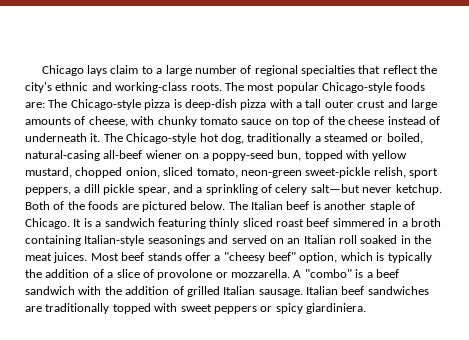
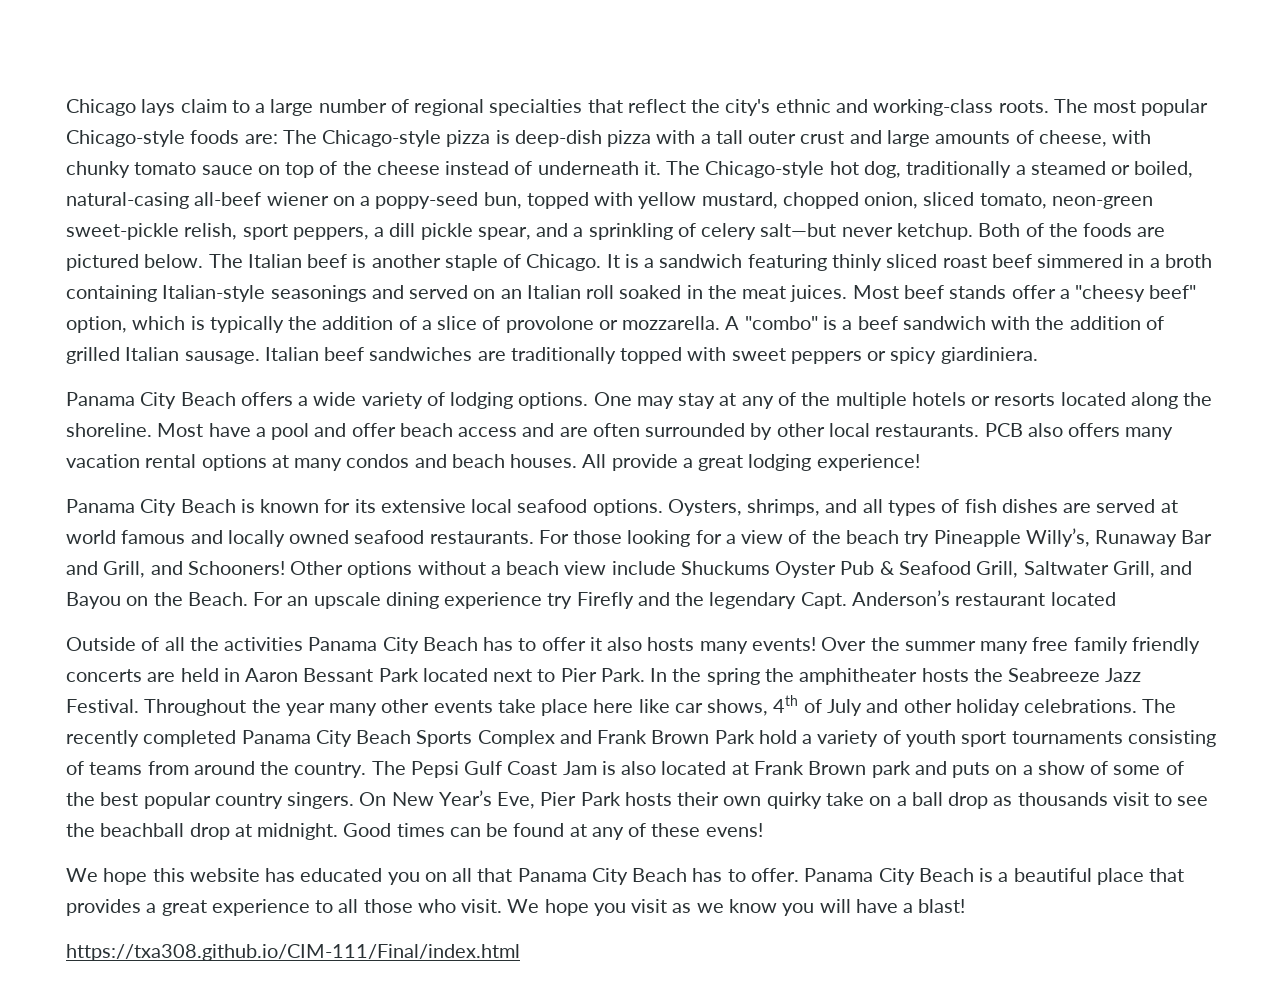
+ Panama City Beach offers a wide variety of lodging options. One may stay at any of the multiple hotels or resorts located along the shoreline. Most have a pool and offer beach access and are often surrounded by other local restaurants. PCB also offers many vacation rental options at many condos and beach houses. All provide a great lodging experience!
+ Panama City Beach is known for its extensive local seafood options. Oysters, shrimps, and all types of fish dishes are served at world famous and locally owned seafood restaurants. For those looking for a view of the beach try Pineapple Willy’s, Runaway Bar and Grill, and Schooners! Other options without a beach view include Shuckums Oyster Pub & Seafood Grill, Saltwater Grill, and Bayou on the Beach. For an upscale dining experience try Firefly and the legendary Capt. Anderson’s restaurant located
+ Outside of all the activities Panama City Beach has to offer it also hosts many events! Over the summer many free family friendly concerts are held in Aaron Bessant Park located next to Pier Park. In the spring the amphitheater hosts the Seabreeze Jazz Festival. Throughout the year many other events take place here like car shows, 4th of July and other holiday celebrations. The recently completed Panama City Beach Sports Complex and Frank Brown Park hold a variety of youth sport tournaments consisting of teams from around the country. The Pepsi Gulf Coast Jam is also located at Frank Brown park and puts on a show of some of the best popular country singers. On New Year’s Eve, Pier Park hosts their own quirky take on a ball drop as thousands visit to see the beachball drop at midnight. Good times can be found at any of these evens!
+ We hope this website has educated you on all that Panama City Beach has to offer. Panama City Beach is a beautiful place that provides a great experience to all those who visit. We hope you visit as we know you will have a blast!
+ https://txa308.github.io/CIM-111/Final/index.html

